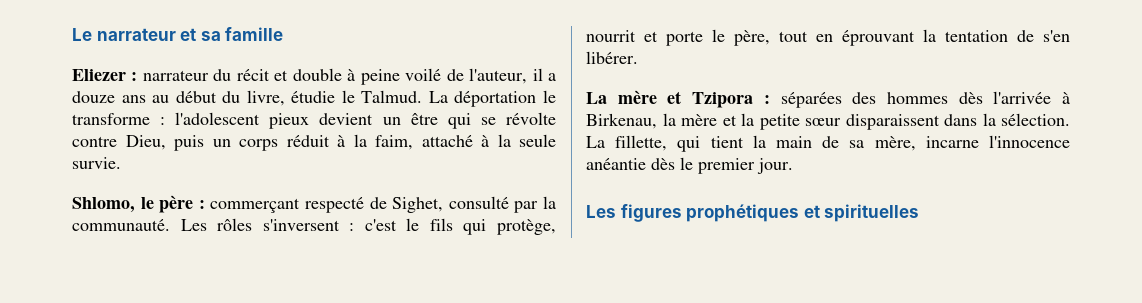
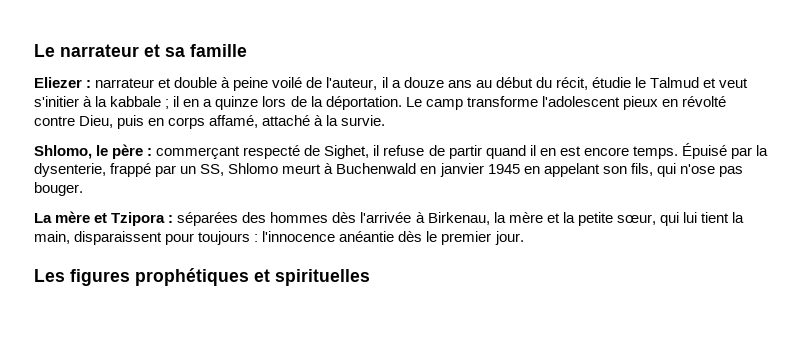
- Eliezer : narrateur du récit et double à peine voilé de l'auteur, il a douze ans au début du livre, étudie le Talmud. La déportation le transforme : l'adolescent pieux devient un être qui se révolte contre Dieu, puis un corps réduit à la faim, attaché à la seule survie.
+ Eliezer : narrateur et double à peine voilé de l'auteur, il a douze ans au début du récit, étudie le Talmud et veut s'initier à la kabbale ; il en a quinze lors de la déportation. Le camp transforme l'adolescent pieux en révolté contre Dieu, puis en corps affamé, attaché à la survie.
- Shlomo, le père : commerçant respecté de Sighet, consulté par la communauté. Les rôles s'inversent : c'est le fils qui protège, nourrit et porte le père, tout en éprouvant la tentation de s'en libérer.
+ Shlomo, le père : commerçant respecté de Sighet, il refuse de partir quand il en est encore temps. Épuisé par la dysenterie, frappé par un SS, Shlomo meurt à Buchenwald en janvier 1945 en appelant son fils, qui n'ose pas bouger.
- La mère et Tzipora : séparées des hommes dès l'arrivée à Birkenau, la mère et la petite sœur disparaissent dans la sélection. La fillette, qui tient la main de sa mère, incarne l'innocence anéantie dès le premier jour.
+ La mère et Tzipora : séparées des hommes dès l'arrivée à Birkenau, la mère et la petite sœur, qui lui tient la main, disparaissent pour toujours : l'innocence anéantie dès le premier jour.

